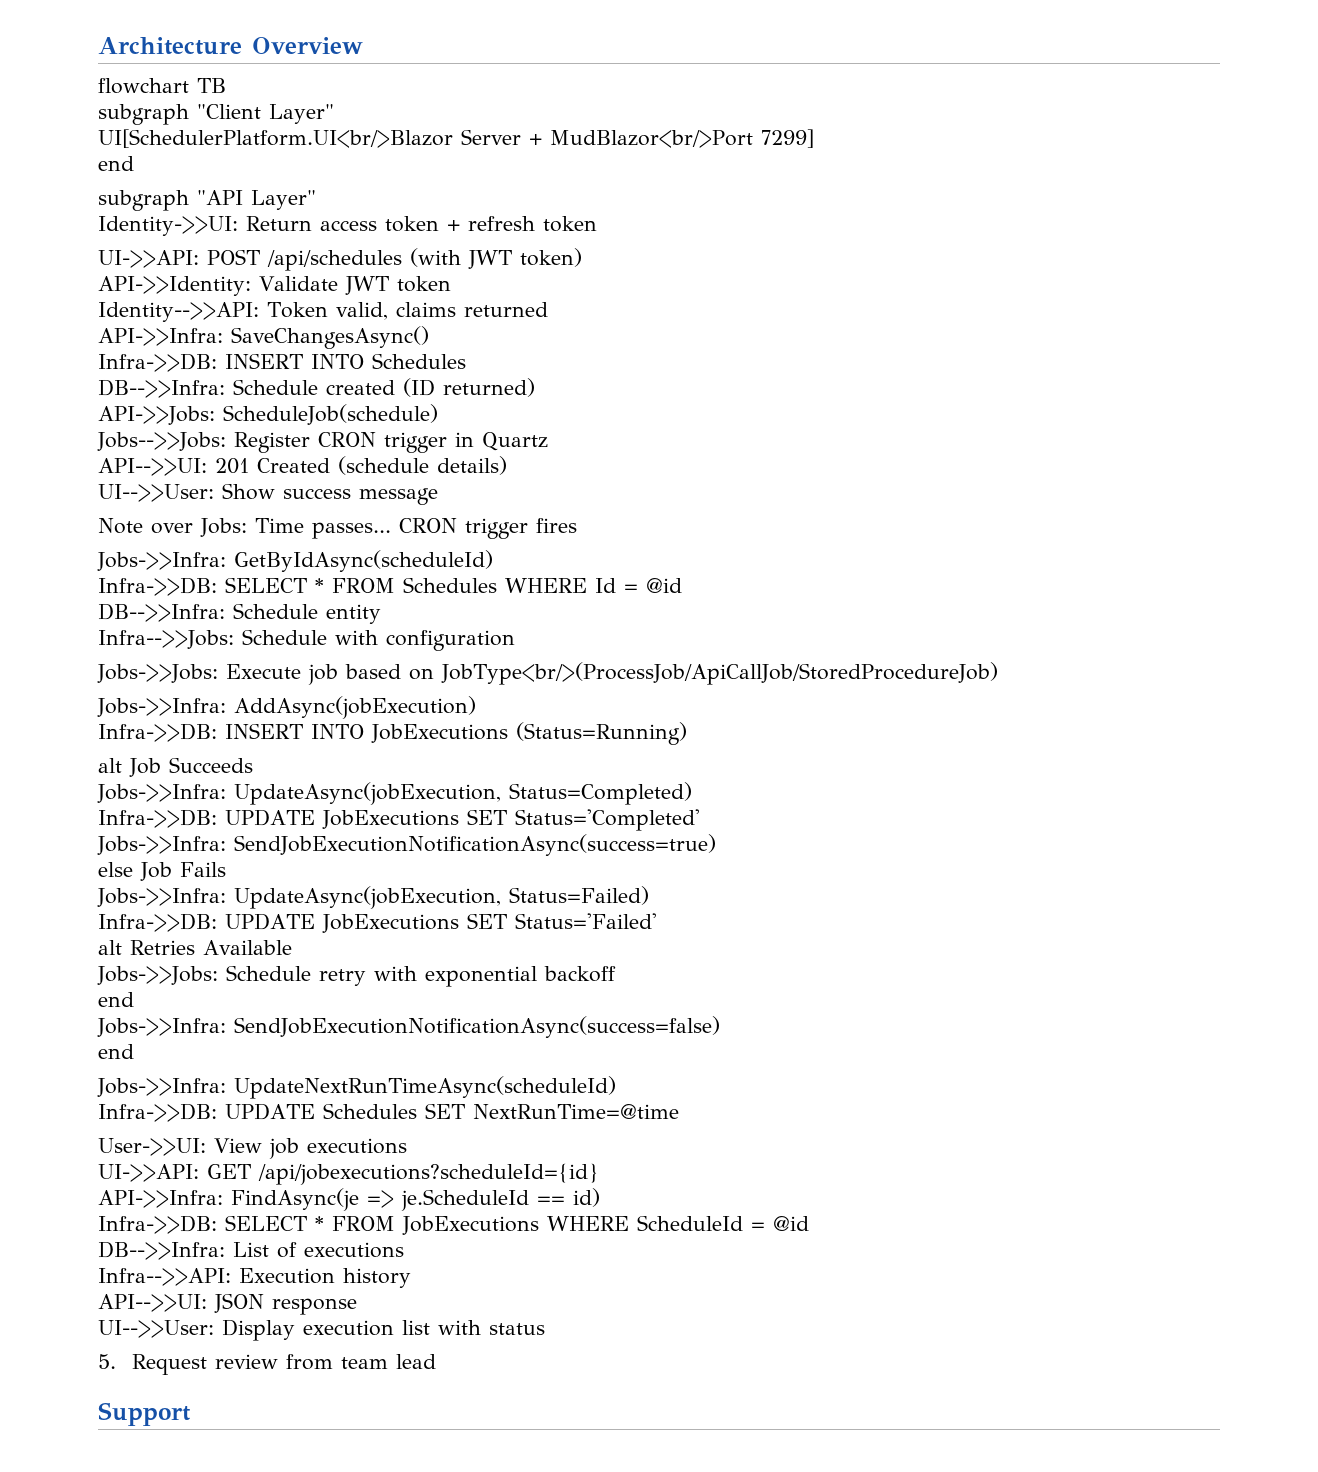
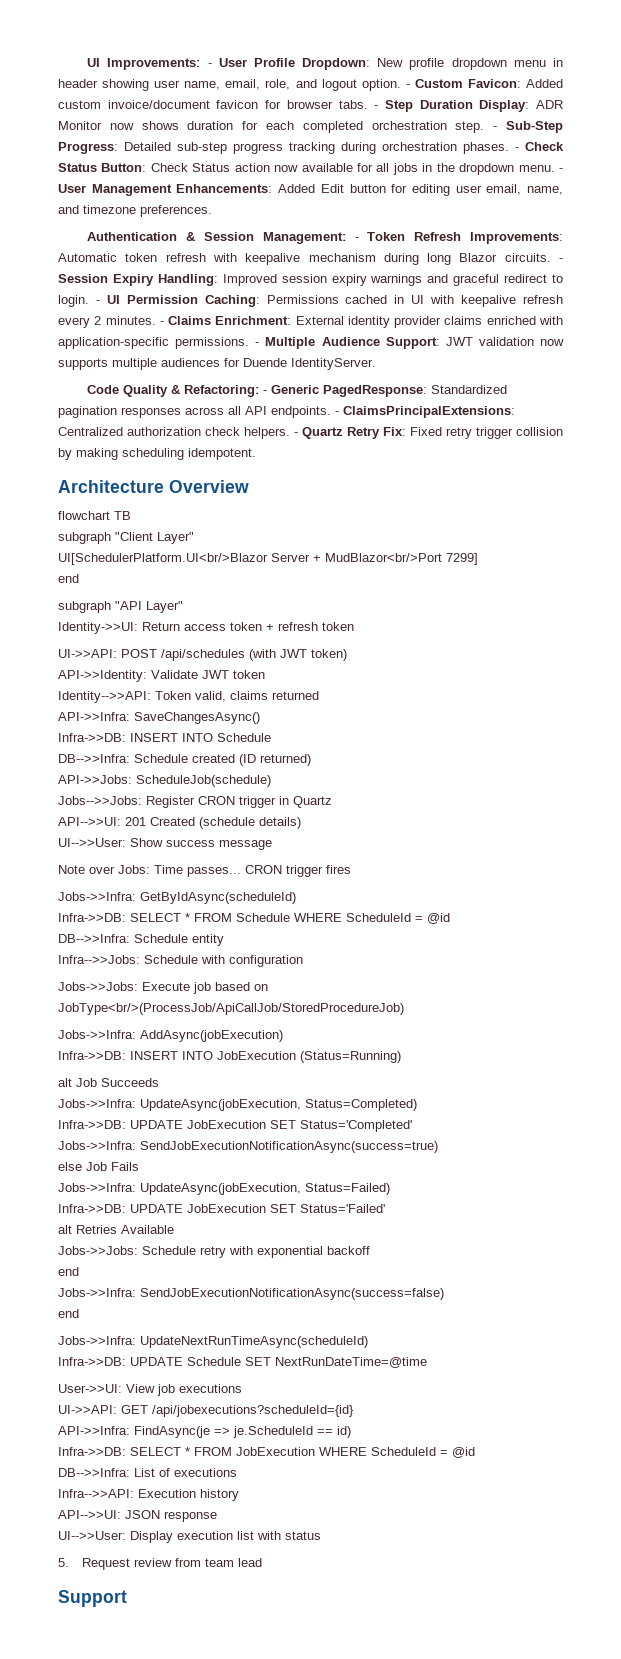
+ UI Improvements: - User Profile Dropdown: New profile dropdown menu in header showing user name, email, role, and logout option. - Custom Favicon: Added custom invoice/document favicon for browser tabs. - Step Duration Display: ADR Monitor now shows duration for each completed orchestration step. - Sub-Step Progress: Detailed sub-step progress tracking during orchestration phases. - Check Status Button: Check Status action now available for all jobs in the dropdown menu. - User Management Enhancements: Added Edit button for editing user email, name, and timezone preferences.
+ Authentication & Session Management: - Token Refresh Improvements: Automatic token refresh with keepalive mechanism during long Blazor circuits. - Session Expiry Handling: Improved session expiry warnings and graceful redirect to login. - UI Permission Caching: Permissions cached in UI with keepalive refresh every 2 minutes. - Claims Enrichment: External identity provider claims enriched with application-specific permissions. - Multiple Audience Support: JWT validation now supports multiple audiences for Duende IdentityServer.
+ Code Quality & Refactoring: - Generic PagedResponse: Standardized pagination responses across all API endpoints. - ClaimsPrincipalExtensions: Centralized authorization check helpers. - Quartz Retry Fix: Fixed retry trigger collision by making scheduling idempotent.
- Infra->>DB: INSERT INTO Schedules
+ Infra->>DB: INSERT INTO Schedule
- Infra->>DB: SELECT * FROM Schedules WHERE Id = @id
+ Infra->>DB: SELECT * FROM Schedule WHERE ScheduleId = @id
- Infra->>DB: INSERT INTO JobExecutions (Status=Running)
+ Infra->>DB: INSERT INTO JobExecution (Status=Running)
- Infra->>DB: UPDATE JobExecutions SET Status='Completed'
+ Infra->>DB: UPDATE JobExecution SET Status='Completed'
- Infra->>DB: UPDATE JobExecutions SET Status='Failed'
+ Infra->>DB: UPDATE JobExecution SET Status='Failed'
- Infra->>DB: UPDATE Schedules SET NextRunTime=@time
+ Infra->>DB: UPDATE Schedule SET NextRunDateTime=@time
- Infra->>DB: SELECT * FROM JobExecutions WHERE ScheduleId = @id
+ Infra->>DB: SELECT * FROM JobExecution WHERE ScheduleId = @id

